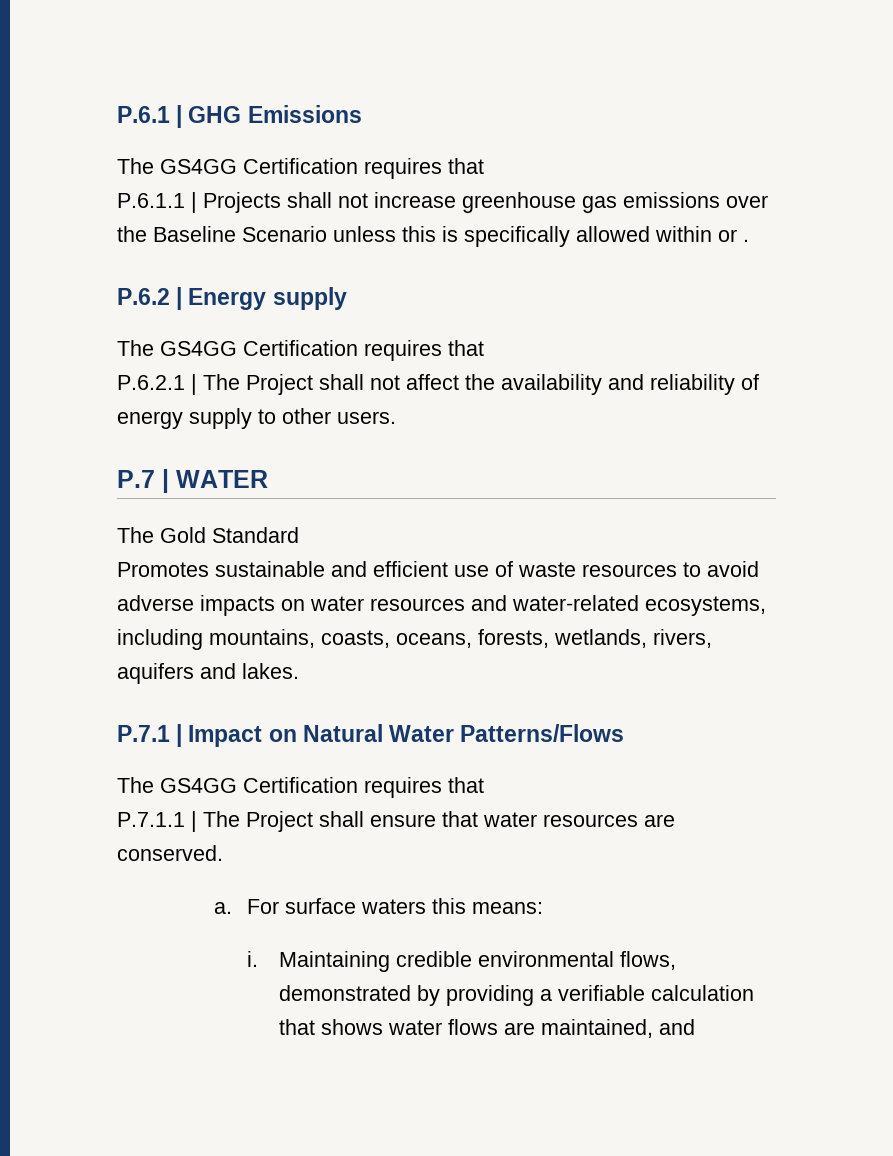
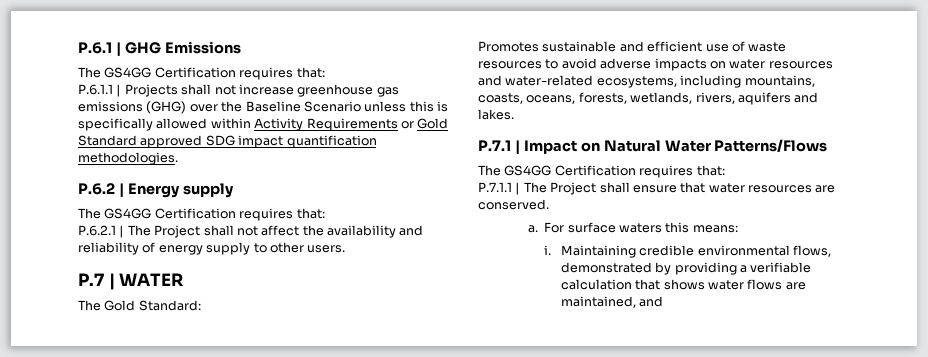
  P.6.1 | GHG Emissions
- The GS4GG Certification requires that
+ The GS4GG Certification requires that:
- P.6.1.1 | Projects shall not increase greenhouse gas emissions over the Baseline Scenario unless this is specifically allowed within or .
+ P.6.1.1 | Projects shall not increase greenhouse gas emissions (GHG) over the Baseline Scenario unless this is specifically allowed within Activity Requirements or Gold Standard approved SDG impact quantification methodologies.
  P.6.2 | Energy supply
- The GS4GG Certification requires that
+ The GS4GG Certification requires that:
- The Gold Standard
+ The Gold Standard:
  P.7.1 | Impact on Natural Water Patterns/Flows
- The GS4GG Certification requires that
+ The GS4GG Certification requires that:

